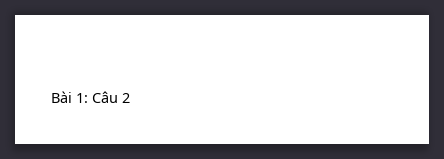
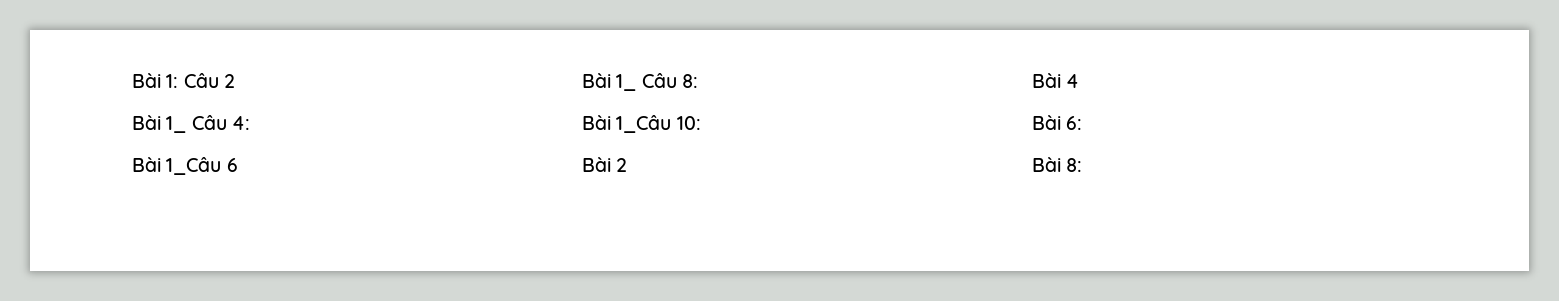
+ Bài 1_ Câu 4:
+ Bài 1_Câu 6
+ Bài 1_ Câu 8:
+ Bài 1_Câu 10:
+ Bài 2
+ Bài 4
+ Bài 6:
+ Bài 8:

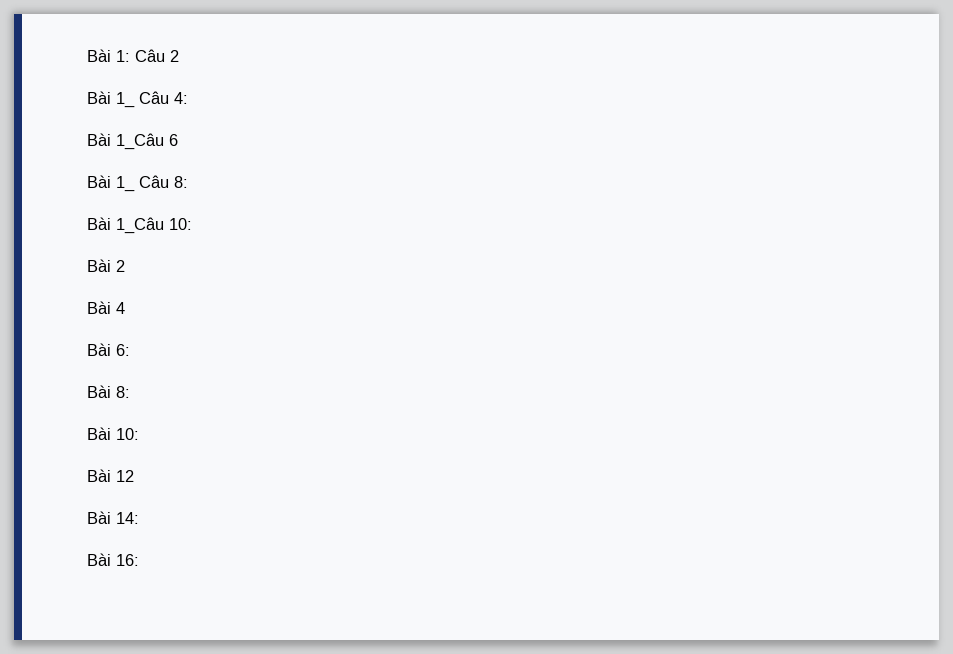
+ Bài 10:
+ Bài 12
+ Bài 14:
+ Bài 16:

